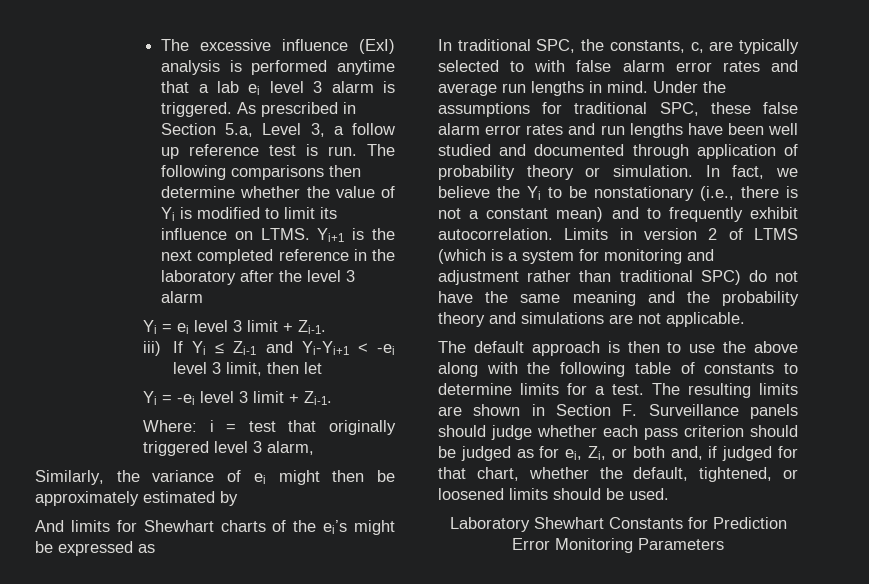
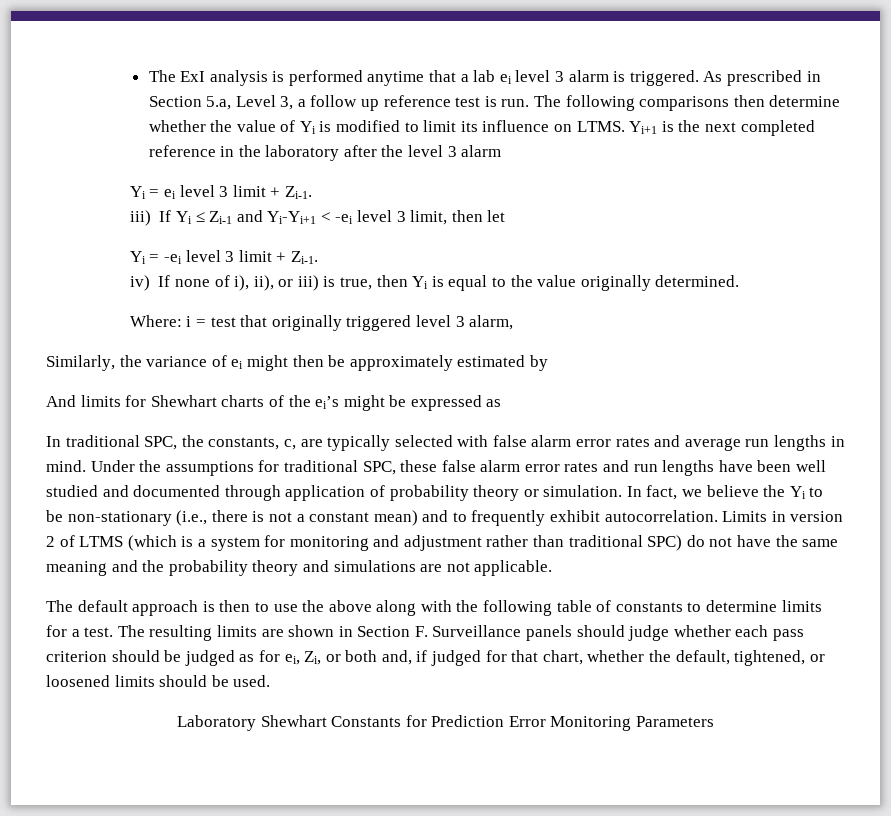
- The excessive influence (ExI) analysis is performed anytime that a lab ei level 3 alarm is triggered.
+ The ExI analysis is performed anytime that a lab ei level 3 alarm is triggered.
+ iv) If none of i), ii), or iii) is true, then Yi is equal to the value originally determined.
- In traditional SPC, the constants, c, are typically selected to with false alarm error rates and average run lengths in mind.
+ In traditional SPC, the constants, c, are typically selected with false alarm error rates and average run lengths in mind.
- In fact, we believe the Yi to be nonstationary (i.e., there is not a constant mean) and to frequently exhibit autocorrelation.
+ In fact, we believe the Yi to be non-stationary (i.e., there is not a constant mean) and to frequently exhibit autocorrelation.

